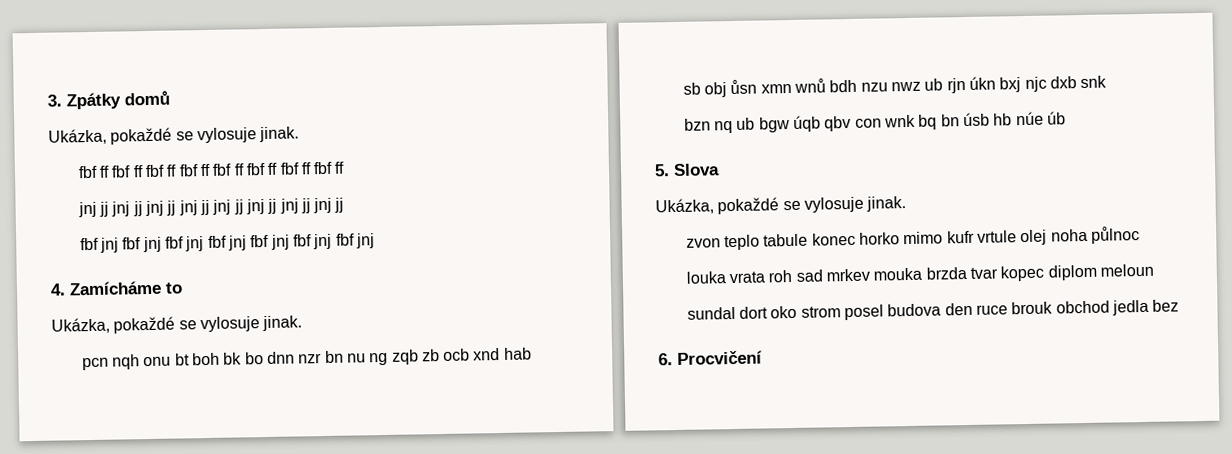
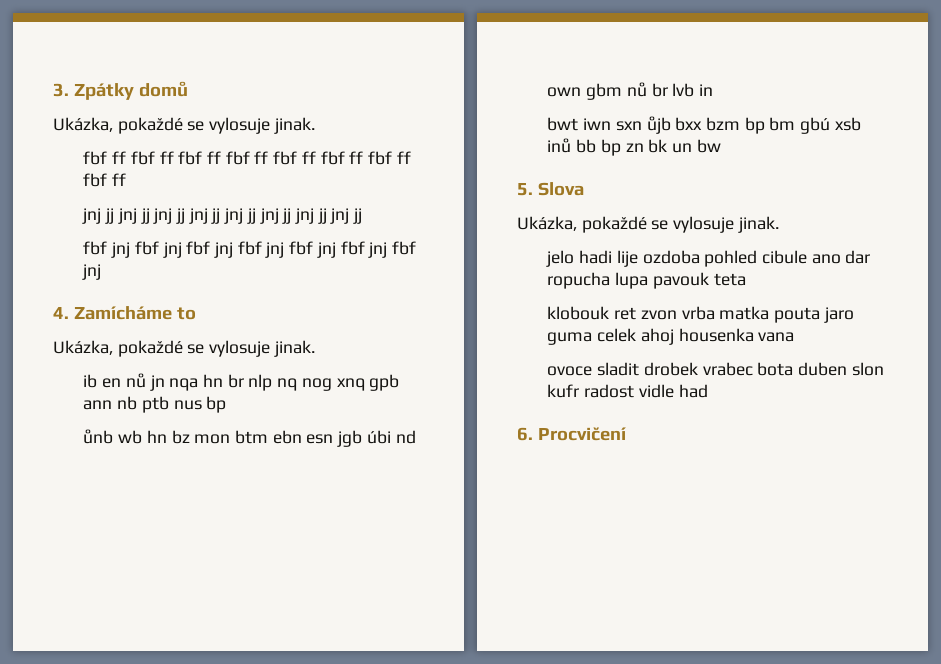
- pcn nqh onu bt boh bk bo dnn nzr bn nu ng zqb zb ocb xnd hab
- sb obj ůsn xmn wnů bdh nzu nwz ub rjn úkn bxj njc dxb snk
- bzn nq ub bgw úqb qbv con wnk bq bn úsb hb núe úb
+ ib en nů jn nqa hn br nlp nq nog xnq gpb ann nb ptb nus bp
+ ůnb wb hn bz mon btm ebn esn jgb úbi nd own gbm nů br lvb in
+ bwt iwn sxn ůjb bxx bzm bp bm gbú xsb inů bb bp zn bk un bw
- zvon teplo tabule konec horko mimo kufr vrtule olej noha půlnoc
- louka vrata roh sad mrkev mouka brzda tvar kopec diplom meloun
- sundal dort oko strom posel budova den ruce brouk obchod jedla bez
+ jelo hadi lije ozdoba pohled cibule ano dar ropucha lupa pavouk teta
+ klobouk ret zvon vrba matka pouta jaro guma celek ahoj housenka vana
+ ovoce sladit drobek vrabec bota duben slon kufr radost vidle had

